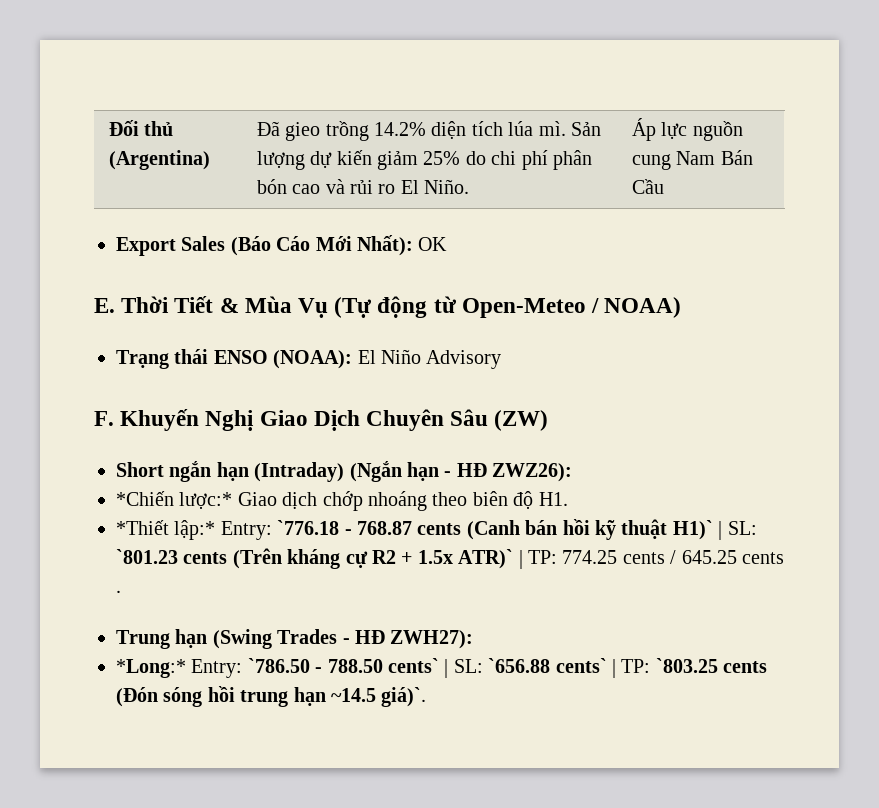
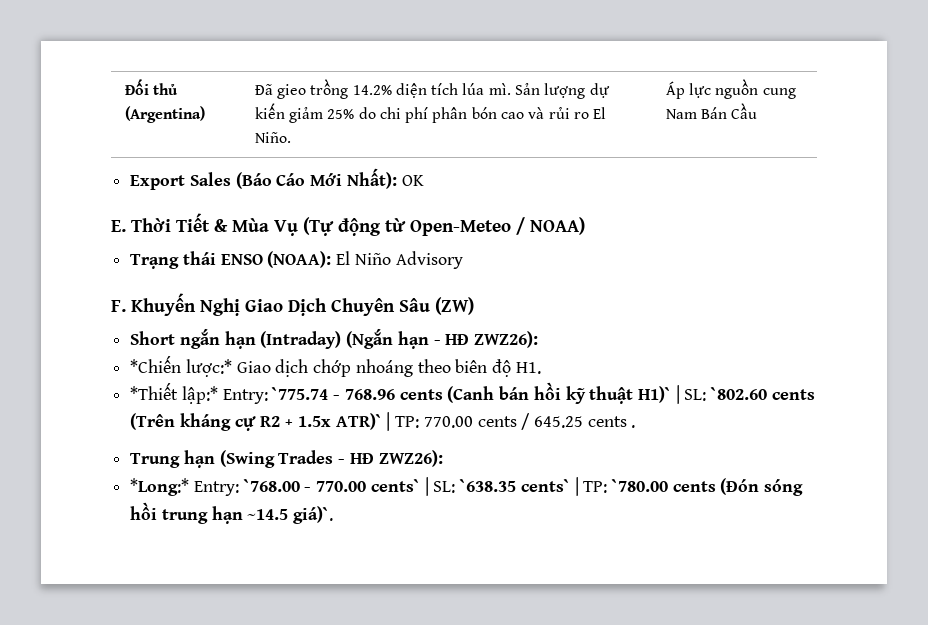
- *Thiết lập:* Entry: `776.18 - 768.87 cents (Canh bán hồi kỹ thuật H1)` | SL: `801.23 cents (Trên kháng cự R2 + 1.5x ATR)` | TP: 774.25 cents / 645.25 cents .
+ *Thiết lập:* Entry: `775.74 - 768.96 cents (Canh bán hồi kỹ thuật H1)` | SL: `802.60 cents (Trên kháng cự R2 + 1.5x ATR)` | TP: 770.00 cents / 645.25 cents .
- Trung hạn (Swing Trades - HĐ ZWH27):
+ Trung hạn (Swing Trades - HĐ ZWZ26):
- *Long:* Entry: `786.50 - 788.50 cents` | SL: `656.88 cents` | TP: `803.25 cents (Đón sóng hồi trung hạn ~14.5 giá)`.
+ *Long:* Entry: `768.00 - 770.00 cents` | SL: `638.35 cents` | TP: `780.00 cents (Đón sóng hồi trung hạn ~14.5 giá)`.

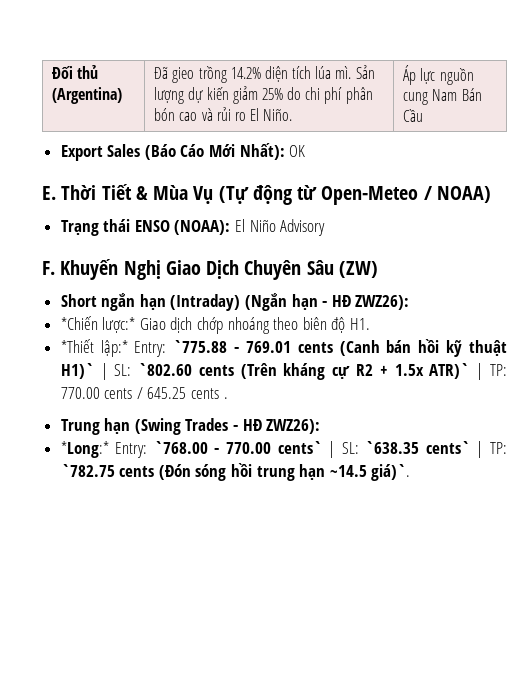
- *Thiết lập:* Entry: `775.74 - 768.96 cents (Canh bán hồi kỹ thuật H1)` | SL: `802.60 cents (Trên kháng cự R2 + 1.5x ATR)` | TP: 770.00 cents / 645.25 cents .
+ *Thiết lập:* Entry: `775.88 - 769.01 cents (Canh bán hồi kỹ thuật H1)` | SL: `802.60 cents (Trên kháng cự R2 + 1.5x ATR)` | TP: 770.00 cents / 645.25 cents .
- *Long:* Entry: `768.00 - 770.00 cents` | SL: `638.35 cents` | TP: `780.00 cents (Đón sóng hồi trung hạn ~14.5 giá)`.
+ *Long:* Entry: `768.00 - 770.00 cents` | SL: `638.35 cents` | TP: `782.75 cents (Đón sóng hồi trung hạn ~14.5 giá)`.

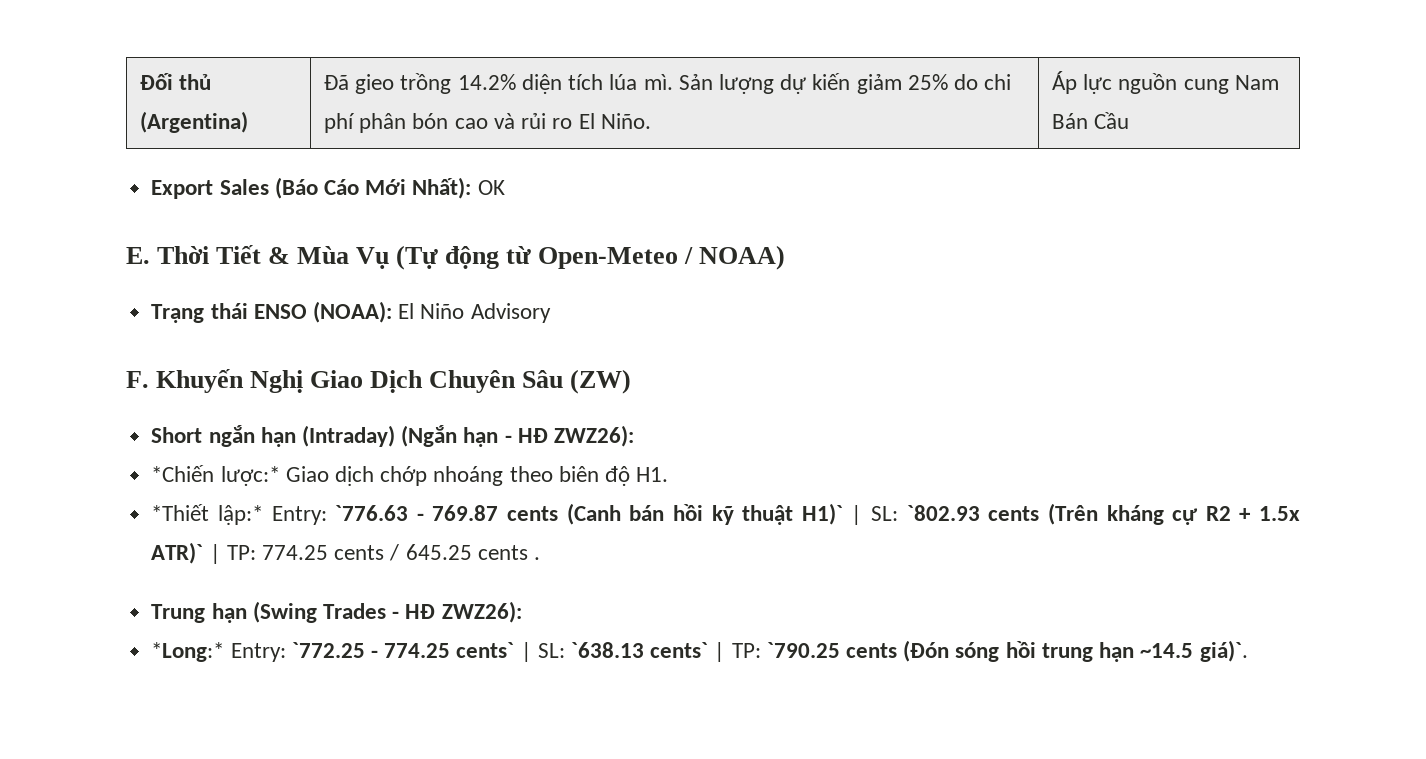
- *Thiết lập:* Entry: `775.88 - 769.01 cents (Canh bán hồi kỹ thuật H1)` | SL: `802.60 cents (Trên kháng cự R2 + 1.5x ATR)` | TP: 770.00 cents / 645.25 cents .
+ *Thiết lập:* Entry: `776.63 - 769.87 cents (Canh bán hồi kỹ thuật H1)` | SL: `802.93 cents (Trên kháng cự R2 + 1.5x ATR)` | TP: 774.25 cents / 645.25 cents .
- *Long:* Entry: `768.00 - 770.00 cents` | SL: `638.35 cents` | TP: `782.75 cents (Đón sóng hồi trung hạn ~14.5 giá)`.
+ *Long:* Entry: `772.25 - 774.25 cents` | SL: `638.13 cents` | TP: `790.25 cents (Đón sóng hồi trung hạn ~14.5 giá)`.

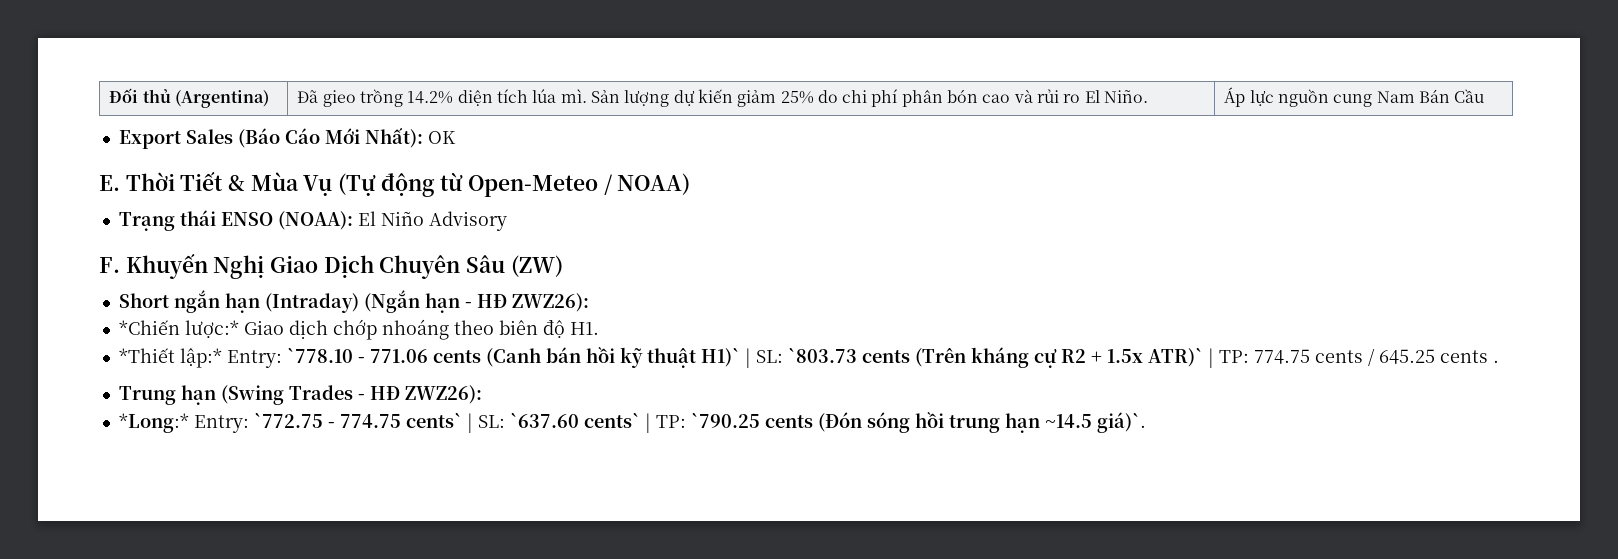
- *Thiết lập:* Entry: `776.63 - 769.87 cents (Canh bán hồi kỹ thuật H1)` | SL: `802.93 cents (Trên kháng cự R2 + 1.5x ATR)` | TP: 774.25 cents / 645.25 cents .
+ *Thiết lập:* Entry: `778.10 - 771.06 cents (Canh bán hồi kỹ thuật H1)` | SL: `803.73 cents (Trên kháng cự R2 + 1.5x ATR)` | TP: 774.75 cents / 645.25 cents .
- *Long:* Entry: `772.25 - 774.25 cents` | SL: `638.13 cents` | TP: `790.25 cents (Đón sóng hồi trung hạn ~14.5 giá)`.
+ *Long:* Entry: `772.75 - 774.75 cents` | SL: `637.60 cents` | TP: `790.25 cents (Đón sóng hồi trung hạn ~14.5 giá)`.

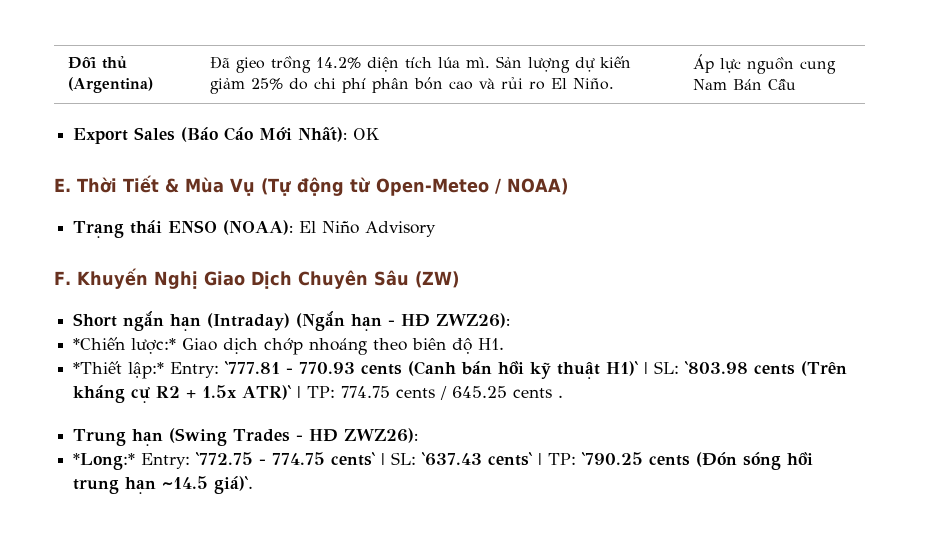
- *Thiết lập:* Entry: `778.10 - 771.06 cents (Canh bán hồi kỹ thuật H1)` | SL: `803.73 cents (Trên kháng cự R2 + 1.5x ATR)` | TP: 774.75 cents / 645.25 cents .
+ *Thiết lập:* Entry: `777.81 - 770.93 cents (Canh bán hồi kỹ thuật H1)` | SL: `803.98 cents (Trên kháng cự R2 + 1.5x ATR)` | TP: 774.75 cents / 645.25 cents .
- *Long:* Entry: `772.75 - 774.75 cents` | SL: `637.60 cents` | TP: `790.25 cents (Đón sóng hồi trung hạn ~14.5 giá)`.
+ *Long:* Entry: `772.75 - 774.75 cents` | SL: `637.43 cents` | TP: `790.25 cents (Đón sóng hồi trung hạn ~14.5 giá)`.

